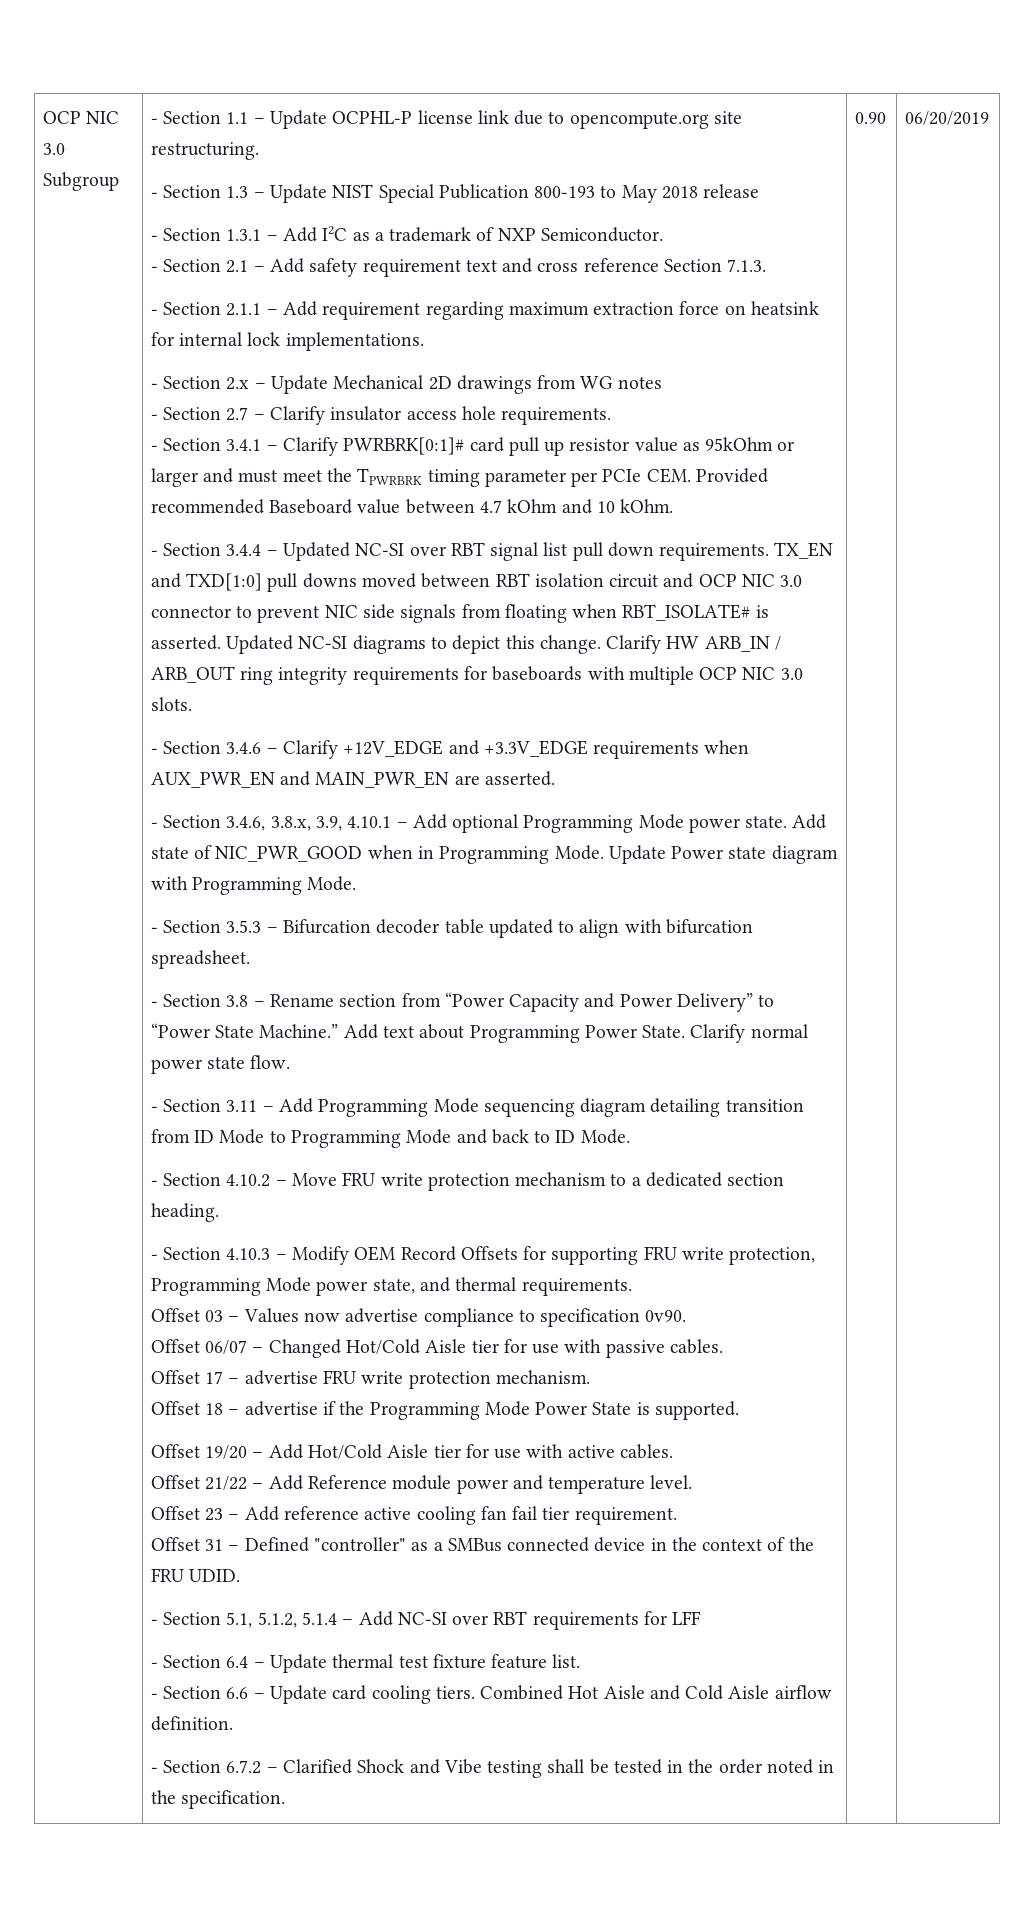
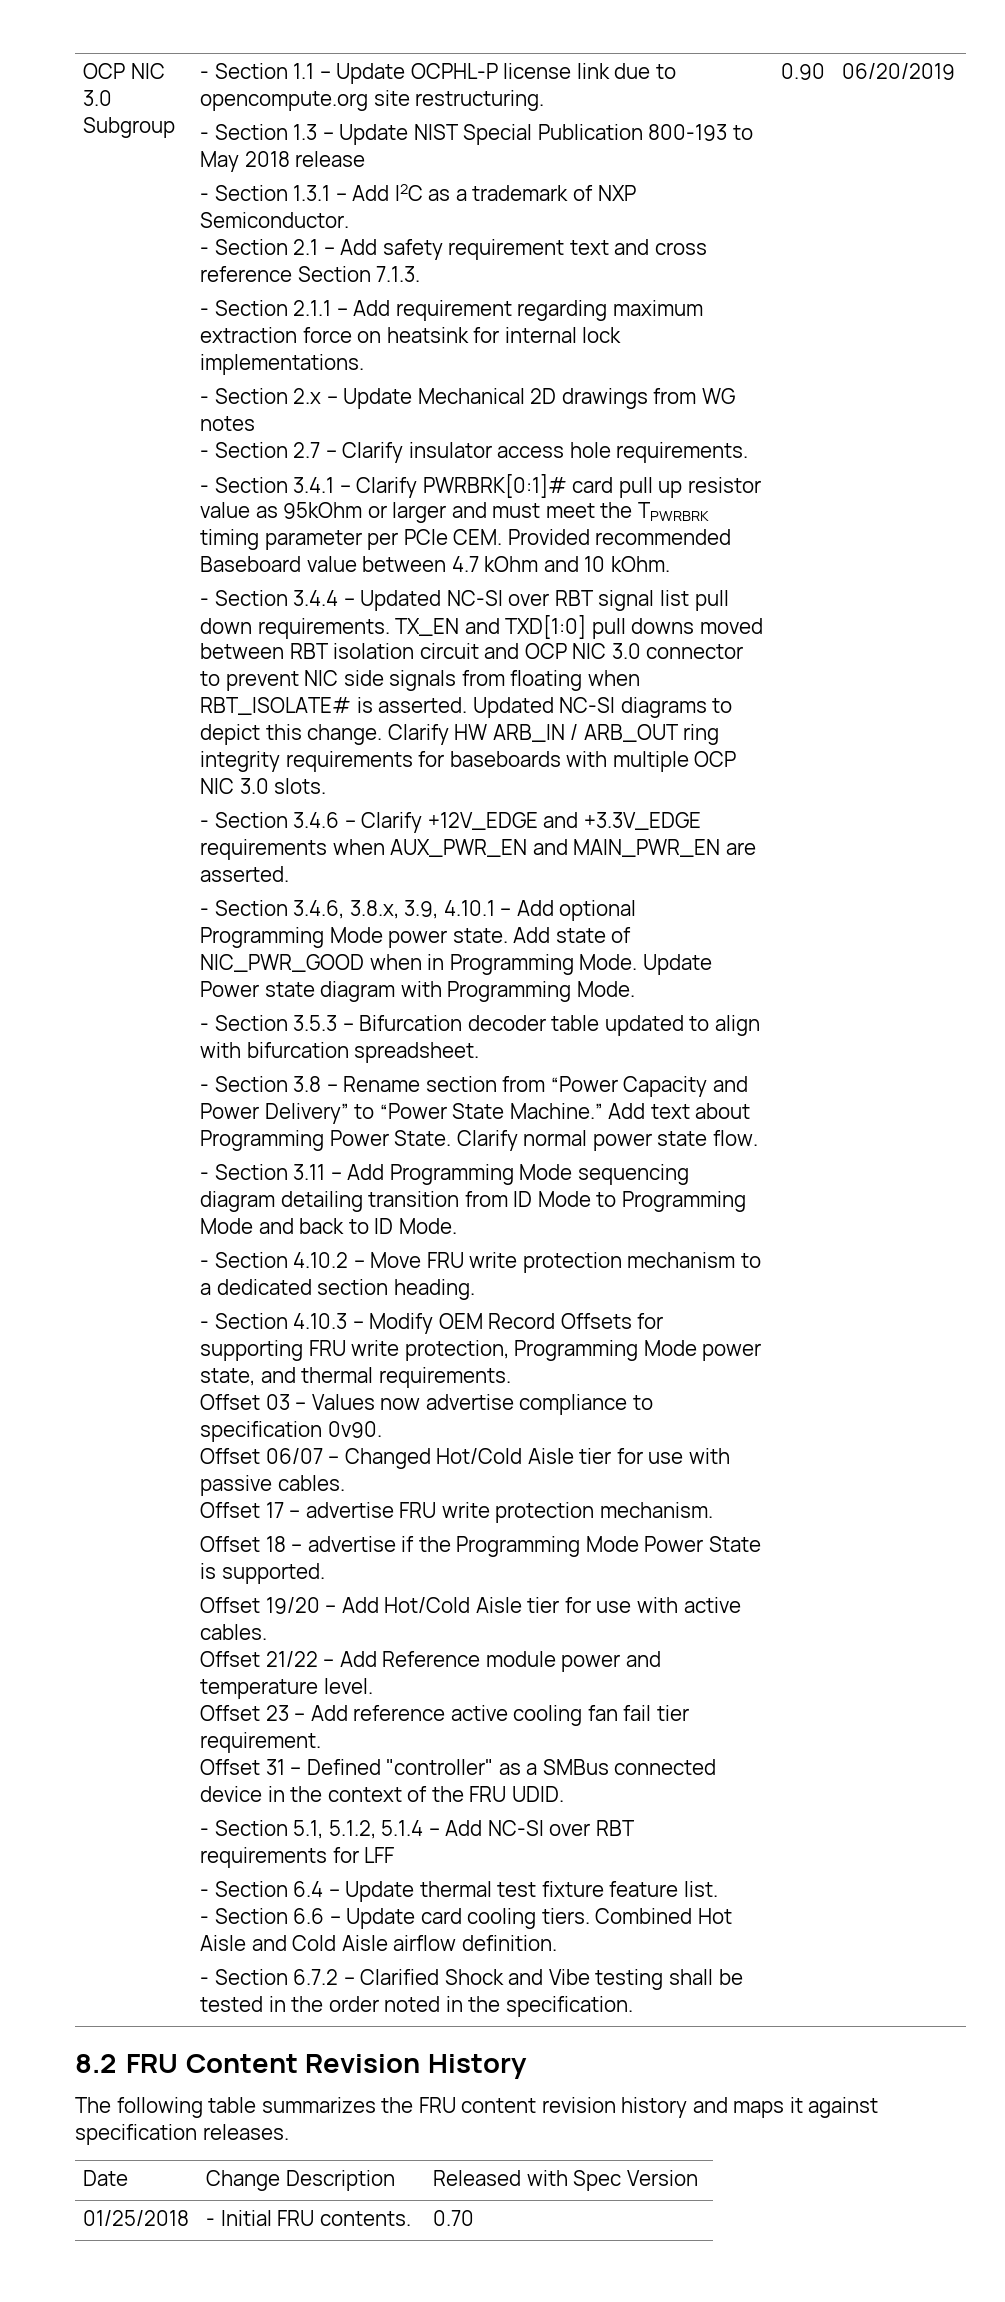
+ 8.2 FRU Content Revision History
+ The following table summarizes the FRU content revision history and maps it against specification releases.
+ Date | Change Description | Released with Spec Version
+ 01/25/2018 | - Initial FRU contents. | 0.70

